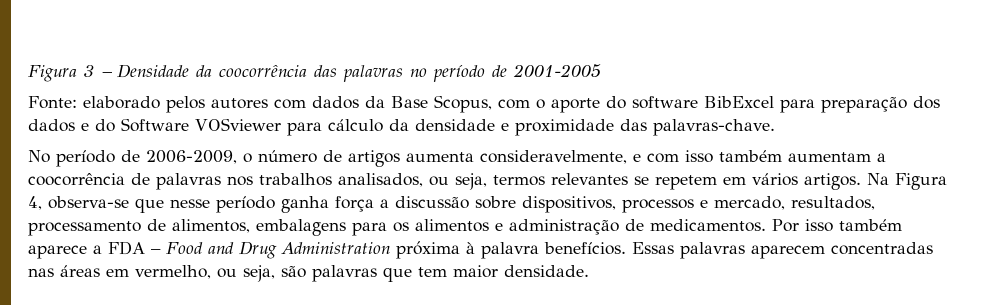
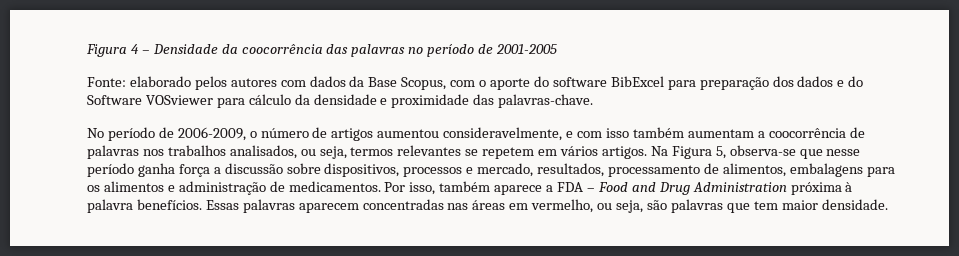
- Figura 3 – Densidade da coocorrência das palavras no período de 2001-2005
+ Figura 4 – Densidade da coocorrência das palavras no período de 2001-2005
- No período de 2006-2009, o número de artigos aumenta consideravelmente, e com isso também aumentam a coocorrência de palavras nos trabalhos analisados, ou seja, termos relevantes se repetem em vários artigos.
+ No período de 2006-2009, o número de artigos aumentou consideravelmente, e com isso também aumentam a coocorrência de palavras nos trabalhos analisados, ou seja, termos relevantes se repetem em vários artigos.
- Na Figura 4, observa-se que nesse período ganha força a discussão sobre dispositivos, processos e mercado, resultados, processamento de alimentos, embalagens para os alimentos e administração de medicamentos.
+ Na Figura 5, observa-se que nesse período ganha força a discussão sobre dispositivos, processos e mercado, resultados, processamento de alimentos, embalagens para os alimentos e administração de medicamentos.
- Por isso também aparece a FDA – Food and Drug Administration próxima à palavra benefícios.
+ Por isso, também aparece a FDA – Food and Drug Administration próxima à palavra benefícios.

